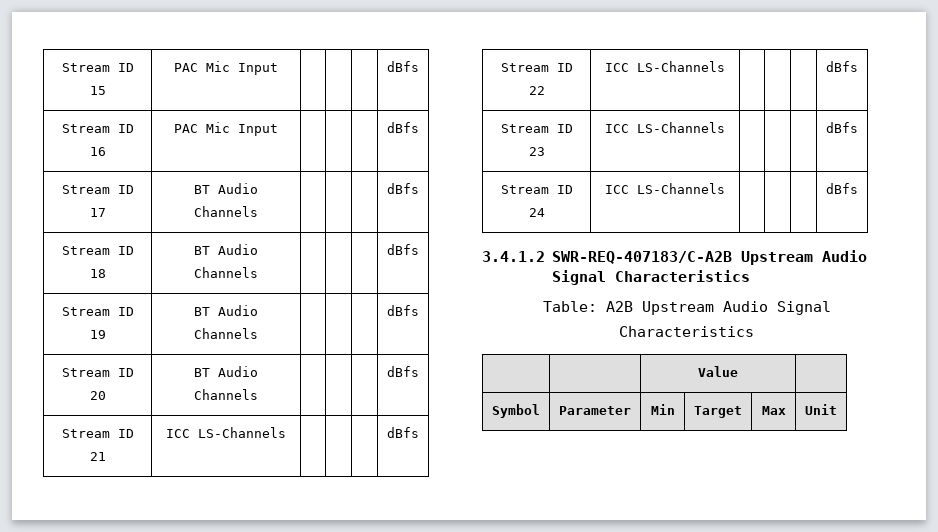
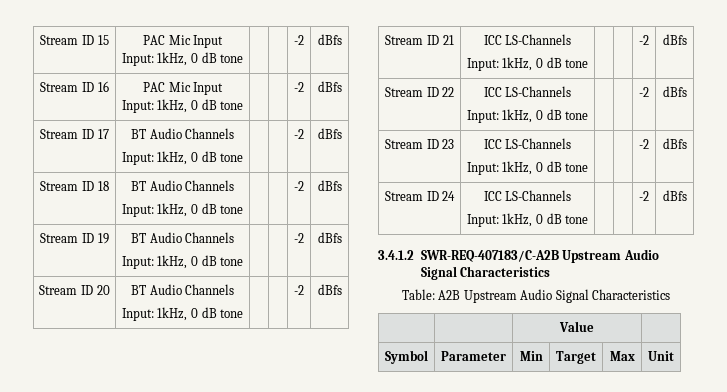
- Stream ID 15 | PAC Mic Input | | | | dBfs
+ Stream ID 15 | PAC Mic Input
+ Input: 1kHz, 0 dB tone | | | -2 | dBfs
- Stream ID 16 | PAC Mic Input | | | | dBfs
+ Stream ID 16 | PAC Mic Input
+ Input: 1kHz, 0 dB tone | | | -2 | dBfs
- Stream ID 17 | BT Audio Channels | | | | dBfs
+ Stream ID 17 | BT Audio Channels
+ Input: 1kHz, 0 dB tone | | | -2 | dBfs
- Stream ID 18 | BT Audio Channels | | | | dBfs
+ Stream ID 18 | BT Audio Channels
+ Input: 1kHz, 0 dB tone | | | -2 | dBfs
- Stream ID 19 | BT Audio Channels | | | | dBfs
+ Stream ID 19 | BT Audio Channels
+ Input: 1kHz, 0 dB tone | | | -2 | dBfs
- Stream ID 20 | BT Audio Channels | | | | dBfs
+ Stream ID 20 | BT Audio Channels
+ Input: 1kHz, 0 dB tone | | | -2 | dBfs
- Stream ID 21 | ICC LS-Channels | | | | dBfs
+ Stream ID 21 | ICC LS-Channels
+ Input: 1kHz, 0 dB tone | | | -2 | dBfs
- Stream ID 22 | ICC LS-Channels | | | | dBfs
+ Stream ID 22 | ICC LS-Channels
+ Input: 1kHz, 0 dB tone | | | -2 | dBfs
- Stream ID 23 | ICC LS-Channels | | | | dBfs
+ Stream ID 23 | ICC LS-Channels
+ Input: 1kHz, 0 dB tone | | | -2 | dBfs
- Stream ID 24 | ICC LS-Channels | | | | dBfs
+ Stream ID 24 | ICC LS-Channels
+ Input: 1kHz, 0 dB tone | | | -2 | dBfs

